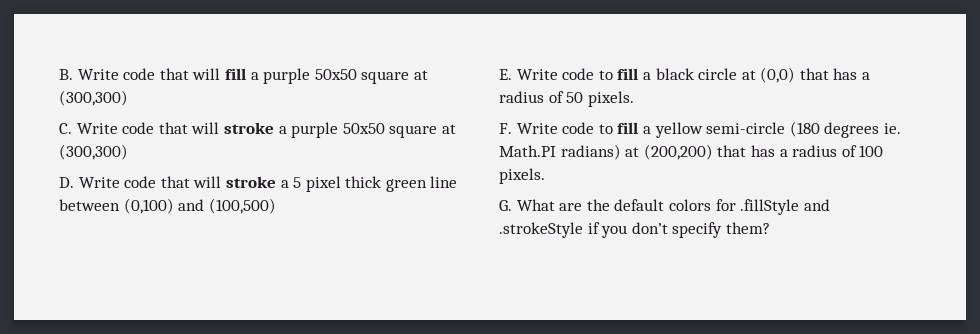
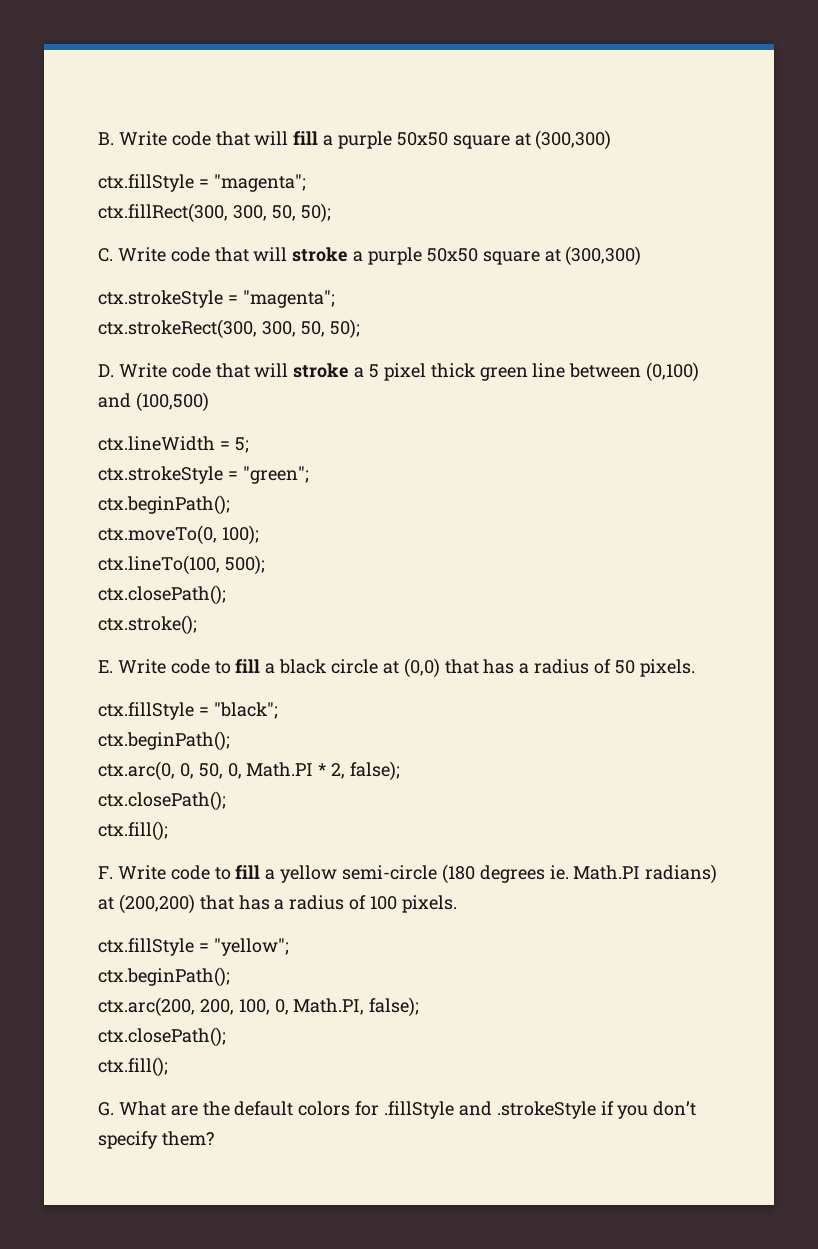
+ ctx.fillStyle = "magenta";
+ ctx.fillRect(300, 300, 50, 50);
+ ctx.strokeStyle = "magenta";
+ ctx.strokeRect(300, 300, 50, 50);
+ ctx.lineWidth = 5;
+ ctx.strokeStyle = "green";
+ ctx.beginPath();
+ ctx.moveTo(0, 100);
+ ctx.lineTo(100, 500);
+ ctx.closePath();
+ ctx.stroke();
+ ctx.fillStyle = "black";
+ ctx.beginPath();
+ ctx.arc(0, 0, 50, 0, Math.PI * 2, false);
+ ctx.closePath();
+ ctx.fill();
+ ctx.fillStyle = "yellow";
+ ctx.beginPath();
+ ctx.arc(200, 200, 100, 0, Math.PI, false);
+ ctx.closePath();
+ ctx.fill();

